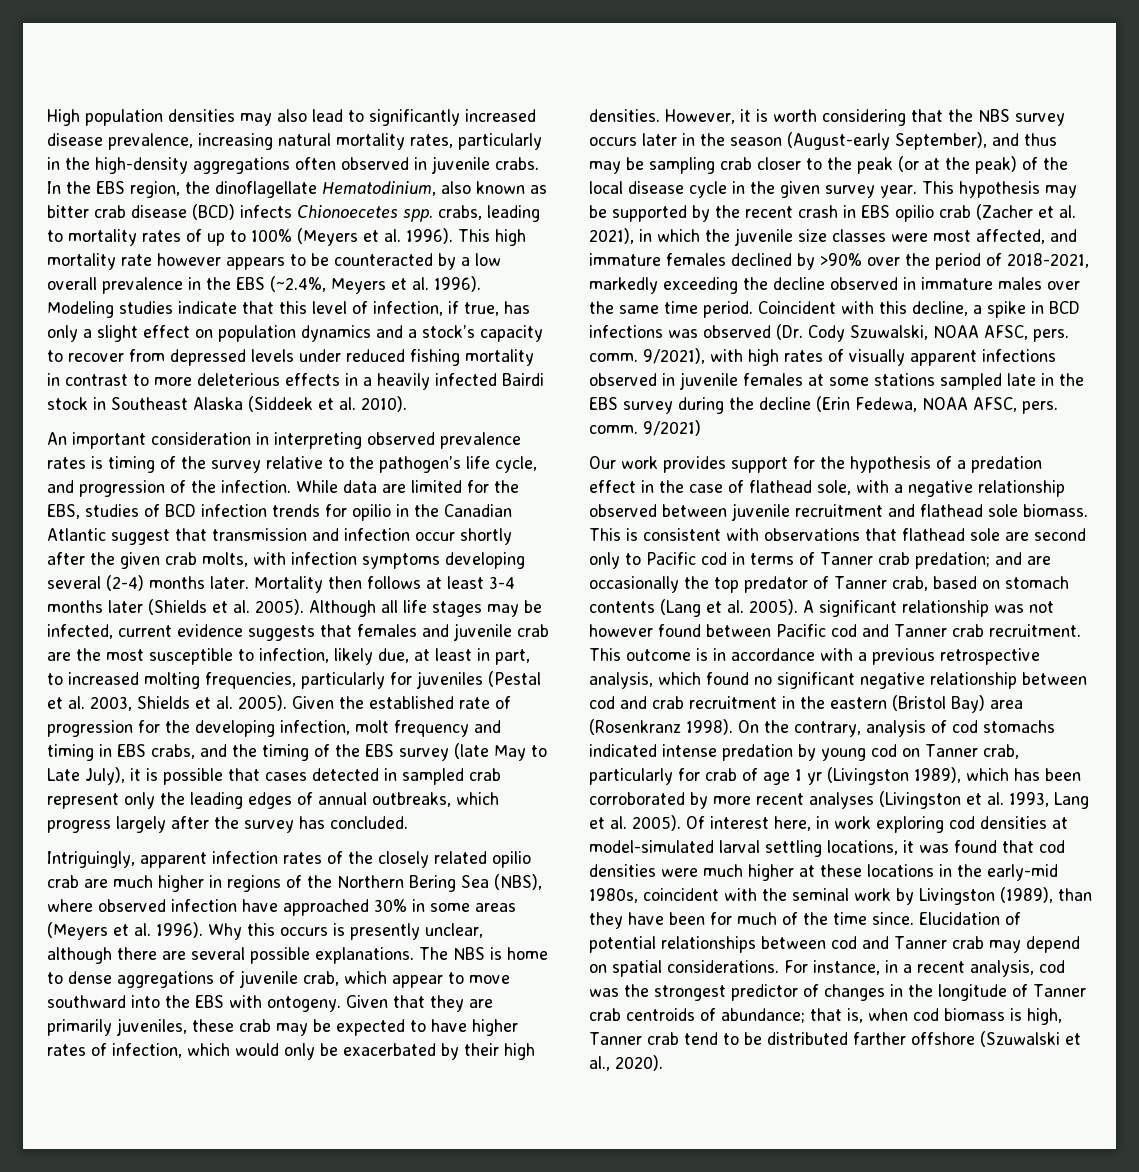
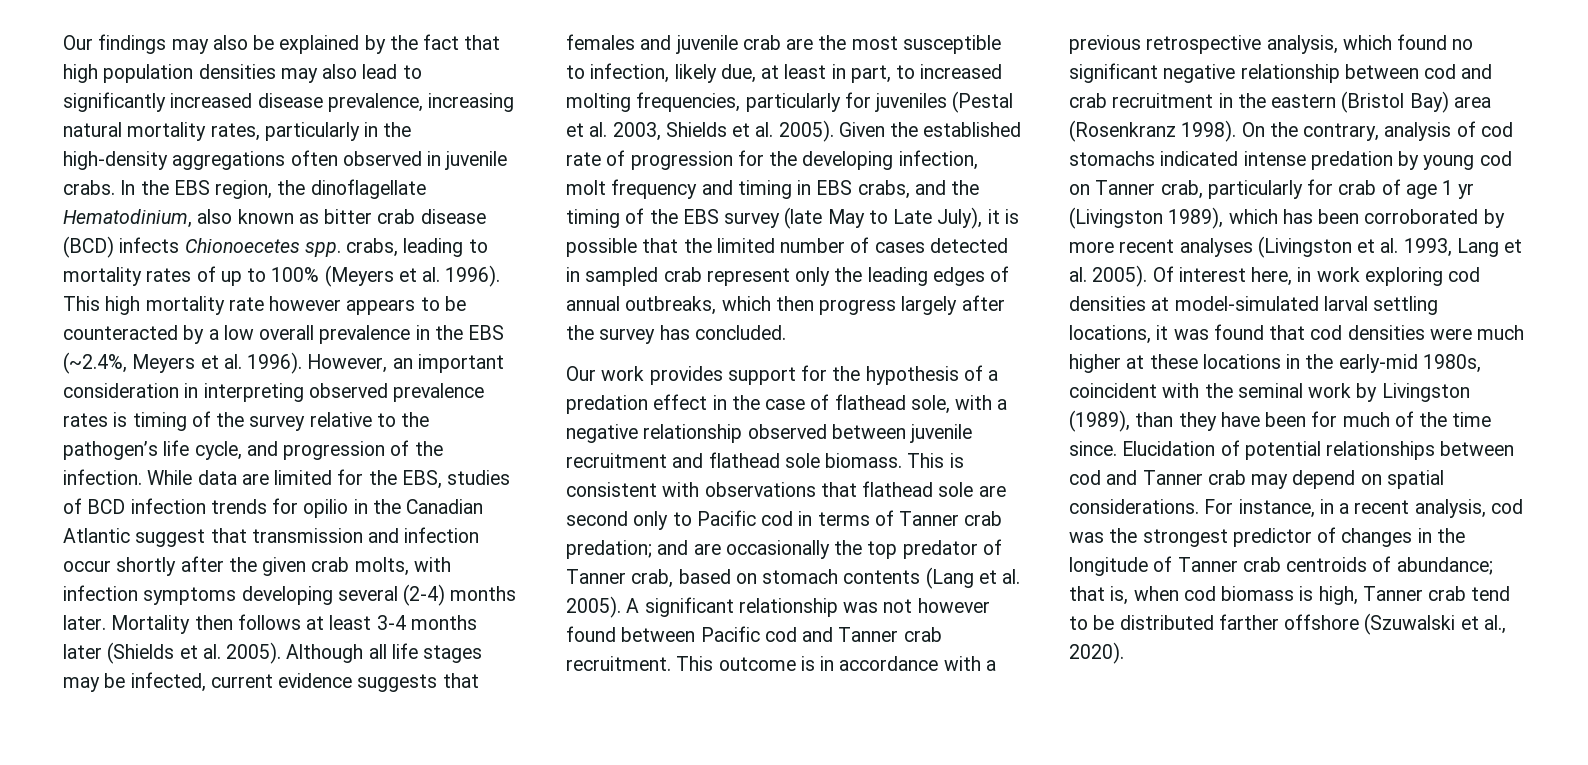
- High population densities may also lead to significantly increased disease prevalence, increasing natural mortality rates, particularly in the high-density aggregations often observed in juvenile crabs.
+ Our findings may also be explained by the fact that high population densities may also lead to significantly increased disease prevalence, increasing natural mortality rates, particularly in the high-density aggregations often observed in juvenile crabs.
- Modeling studies indicate that this level of infection, if true, has only a slight effect on population dynamics and a stock’s capacity to recover from depressed levels under reduced fishing mortality in contrast to more deleterious effects in a heavily infected Bairdi stock in Southeast Alaska (Siddeek et al. 2010).
- An important consideration in interpreting observed prevalence rates is timing of the survey relative to the pathogen’s life cycle, and progression of the infection.
+ However, an important consideration in interpreting observed prevalence rates is timing of the survey relative to the pathogen’s life cycle, and progression of the infection.
- Given the established rate of progression for the developing infection, molt frequency and timing in EBS crabs, and the timing of the EBS survey (late May to Late July), it is possible that cases detected in sampled crab represent only the leading edges of annual outbreaks, which progress largely after the survey has concluded.
+ Given the established rate of progression for the developing infection, molt frequency and timing in EBS crabs, and the timing of the EBS survey (late May to Late July), it is possible that the limited number of cases detected in sampled crab represent only the leading edges of annual outbreaks, which then progress largely after the survey has concluded.
- Intriguingly, apparent infection rates of the closely related opilio crab are much higher in regions of the Northern Bering Sea (NBS), where observed infection have approached 30% in some areas (Meyers et al. 1996). Why this occurs is presently unclear, although there are several possible explanations. The NBS is home to dense aggregations of juvenile crab, which appear to move southward into the EBS with ontogeny. Given that they are primarily juveniles, these crab may be expected to have higher rates of infection, which would only be exacerbated by their high densities. However, it is worth considering that the NBS survey occurs later in the season (August-early September), and thus may be sampling crab closer to the peak (or at the peak) of the local disease cycle in the given survey year. This hypothesis may be supported by the recent crash in EBS opilio crab (Zacher et al. 2021), in which the juvenile size classes were most affected, and immature females declined by >90% over the period of 2018-2021, markedly exceeding the decline observed in immature males over the same time period. Coincident with this decline, a spike in BCD infections was observed (Dr. Cody Szuwalski, NOAA AFSC, pers. comm. 9/2021), with high rates of visually apparent infections observed in juvenile females at some stations sampled late in the EBS survey during the decline (Erin Fedewa, NOAA AFSC, pers. comm. 9/2021)

